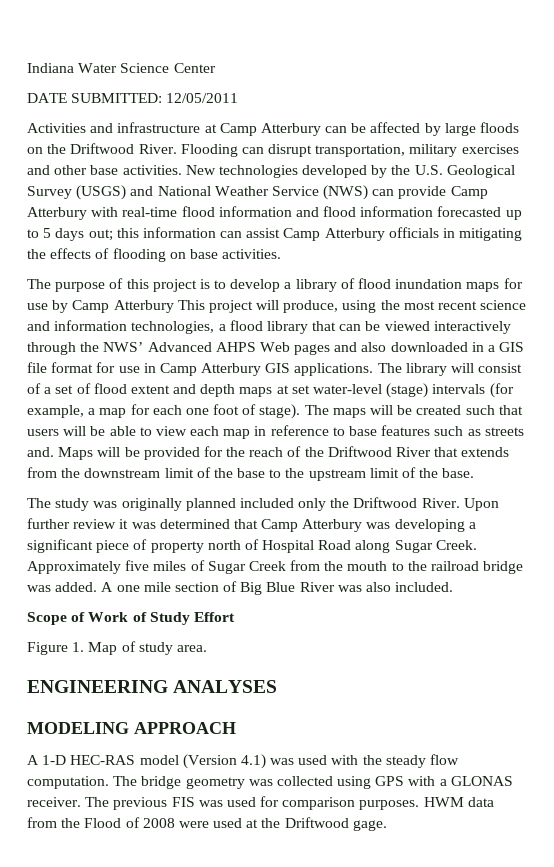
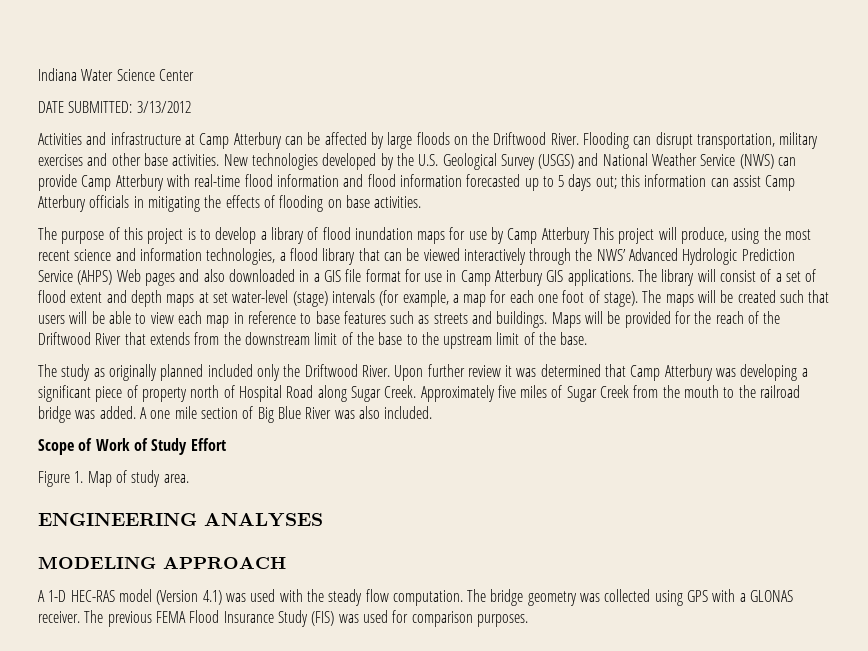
- DATE SUBMITTED: 12/05/2011
+ DATE SUBMITTED: 3/13/2012
- The purpose of this project is to develop a library of flood inundation maps for use by Camp Atterbury This project will produce, using the most recent science and information technologies, a flood library that can be viewed interactively through the NWS’ Advanced AHPS Web pages and also downloaded in a GIS file format for use in Camp Atterbury GIS applications.
+ The purpose of this project is to develop a library of flood inundation maps for use by Camp Atterbury This project will produce, using the most recent science and information technologies, a flood library that can be viewed interactively through the NWS’ Advanced Hydrologic Prediction Service (AHPS) Web pages and also downloaded in a GIS file format for use in Camp Atterbury GIS applications.
- The maps will be created such that users will be able to view each map in reference to base features such as streets and.
+ The maps will be created such that users will be able to view each map in reference to base features such as streets and buildings.
- The study was originally planned included only the Driftwood River.
+ The study as originally planned included only the Driftwood River.
- The previous FIS was used for comparison purposes. HWM data from the Flood of 2008 were used at the Driftwood gage.
+ The previous FEMA Flood Insurance Study (FIS) was used for comparison purposes.

